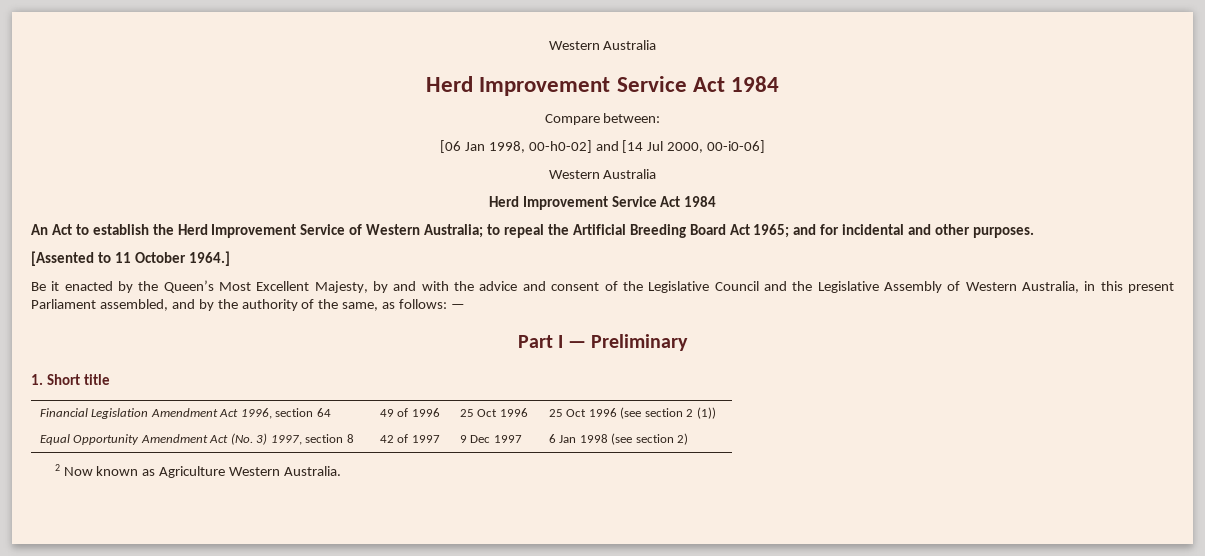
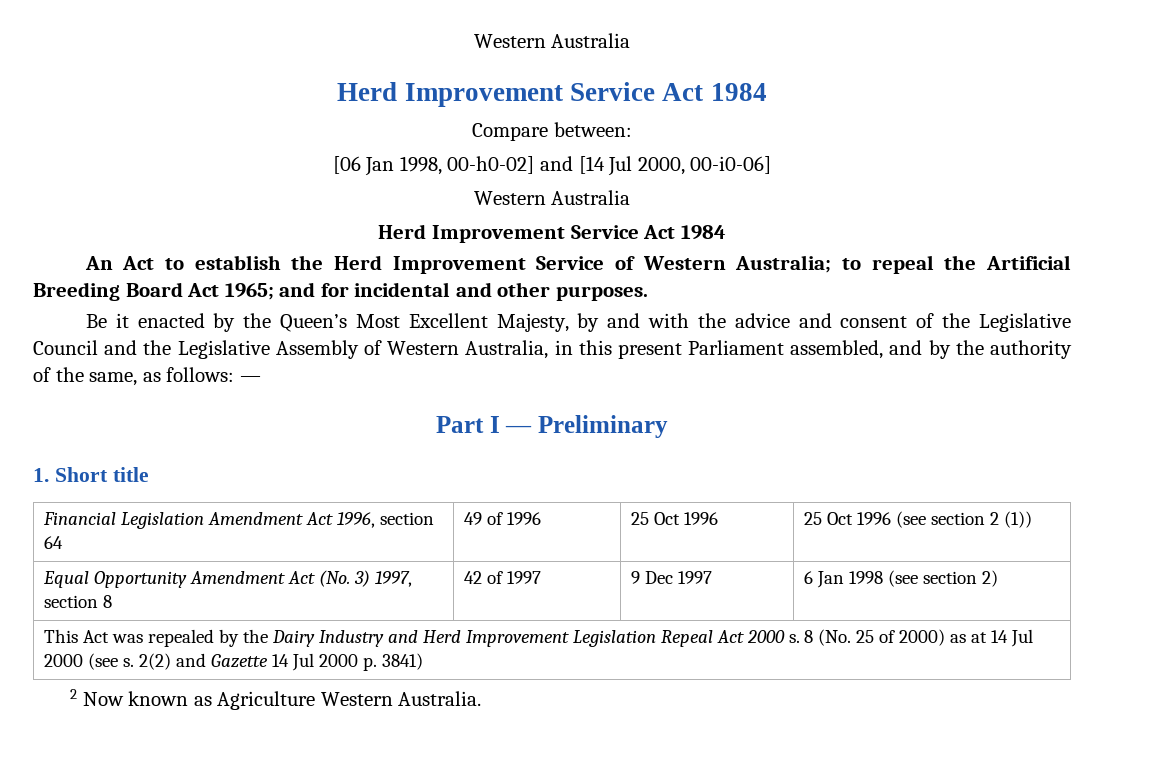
- [Assented to 11 October 1964.]
+ This Act was repealed by the Dairy Industry and Herd Improvement Legislation Repeal Act 2000 s. 8 (No. 25 of 2000) as at 14 Jul 2000 (see s. 2(2) and Gazette 14 Jul 2000 p. 3841)

